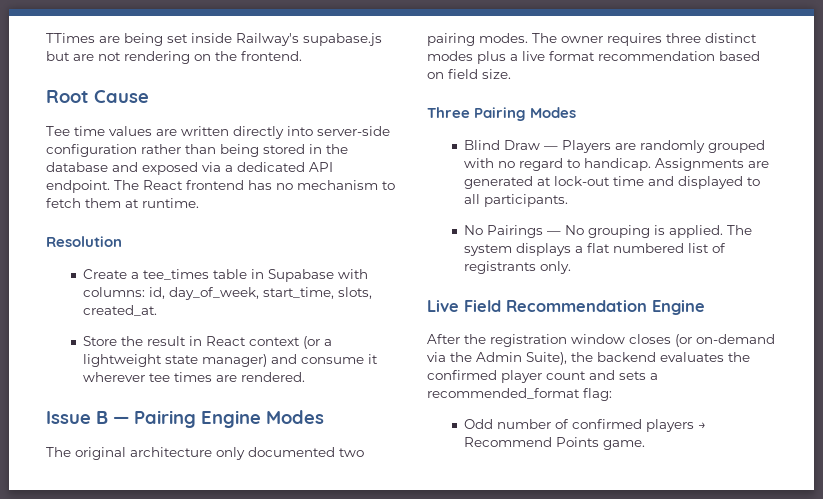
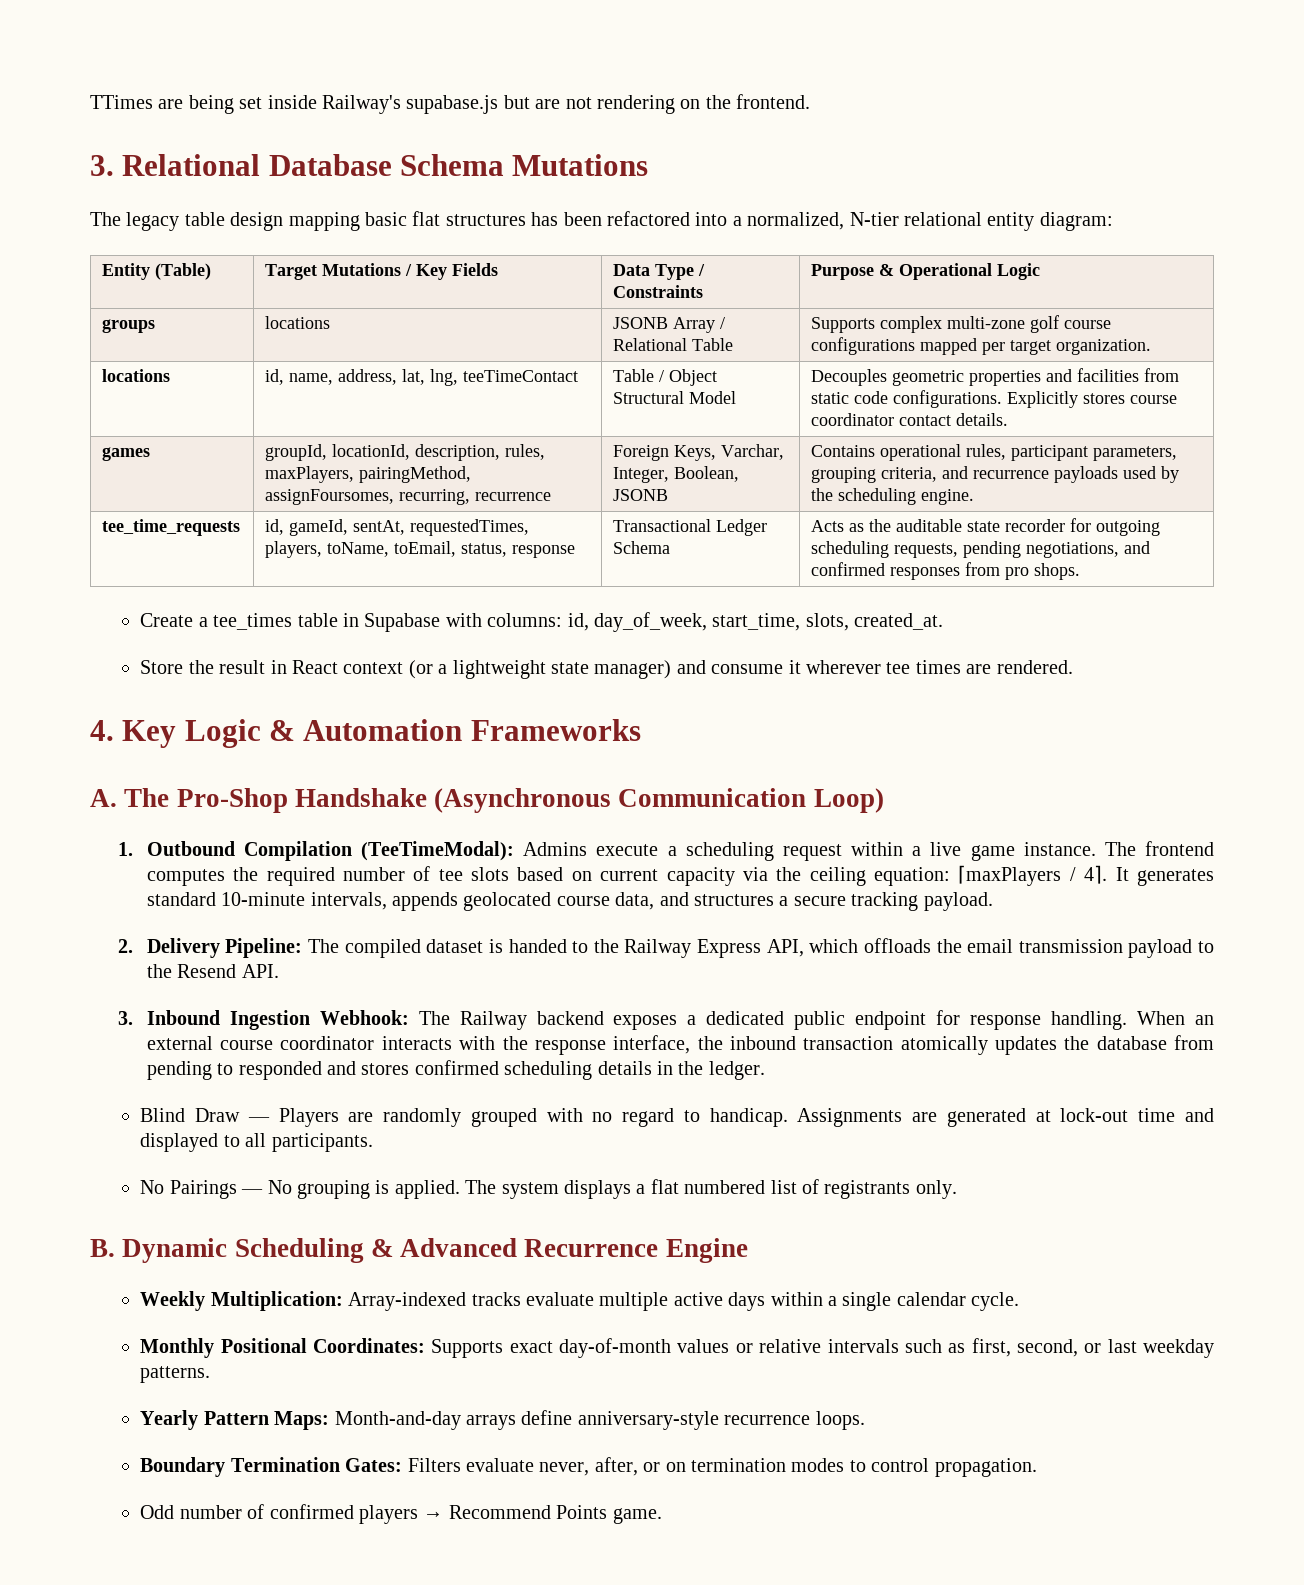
- Root Cause
- Tee time values are written directly into server-side configuration rather than being stored in the database and exposed via a dedicated API endpoint. The React frontend has no mechanism to fetch them at runtime.
- Resolution
+ 3. Relational Database Schema Mutations
+ The legacy table design mapping basic flat structures has been refactored into a normalized, N-tier relational entity diagram:
+ Entity (Table) | Target Mutations / Key Fields | Data Type / Constraints | Purpose & Operational Logic
+ groups | locations | JSONB Array / Relational Table | Supports complex multi-zone golf course configurations mapped per target organization.
+ locations | id, name, address, lat, lng, teeTimeContact | Table / Object Structural Model | Decouples geometric properties and facilities from static code configurations. Explicitly stores course coordinator contact details.
+ games | groupId, locationId, description, rules, maxPlayers, pairingMethod, assignFoursomes, recurring, recurrence | Foreign Keys, Varchar, Integer, Boolean, JSONB | Contains operational rules, participant parameters, grouping criteria, and recurrence payloads used by the scheduling engine.
+ tee_time_requests | id, gameId, sentAt, requestedTimes, players, toName, toEmail, status, response | Transactional Ledger Schema | Acts as the auditable state recorder for outgoing scheduling requests, pending negotiations, and confirmed responses from pro shops.
- Issue B — Pairing Engine Modes
- The original architecture only documented two pairing modes. The owner requires three distinct modes plus a live format recommendation based on field size.
- Three Pairing Modes
+ 4. Key Logic & Automation Frameworks
+ A. The Pro-Shop Handshake (Asynchronous Communication Loop)
+ 1. Outbound Compilation (TeeTimeModal): Admins execute a scheduling request within a live game instance. The frontend computes the required number of tee slots based on current capacity via the ceiling equation: ⌈maxPlayers / 4⌉. It generates standard 10-minute intervals, appends geolocated course data, and structures a secure tracking payload.
+ 2. Delivery Pipeline: The compiled dataset is handed to the Railway Express API, which offloads the email transmission payload to the Resend API.
+ 3. Inbound Ingestion Webhook: The Railway backend exposes a dedicated public endpoint for response handling. When an external course coordinator interacts with the response interface, the inbound transaction atomically updates the database from pending to responded and stores confirmed scheduling details in the ledger.
- Live Field Recommendation Engine
- After the registration window closes (or on-demand via the Admin Suite), the backend evaluates the confirmed player count and sets a recommended_format flag:
+ B. Dynamic Scheduling & Advanced Recurrence Engine
+ Weekly Multiplication: Array-indexed tracks evaluate multiple active days within a single calendar cycle.
+ Monthly Positional Coordinates: Supports exact day-of-month values or relative intervals such as first, second, or last weekday patterns.
+ Yearly Pattern Maps: Month-and-day arrays define anniversary-style recurrence loops.
+ Boundary Termination Gates: Filters evaluate never, after, or on termination modes to control propagation.

